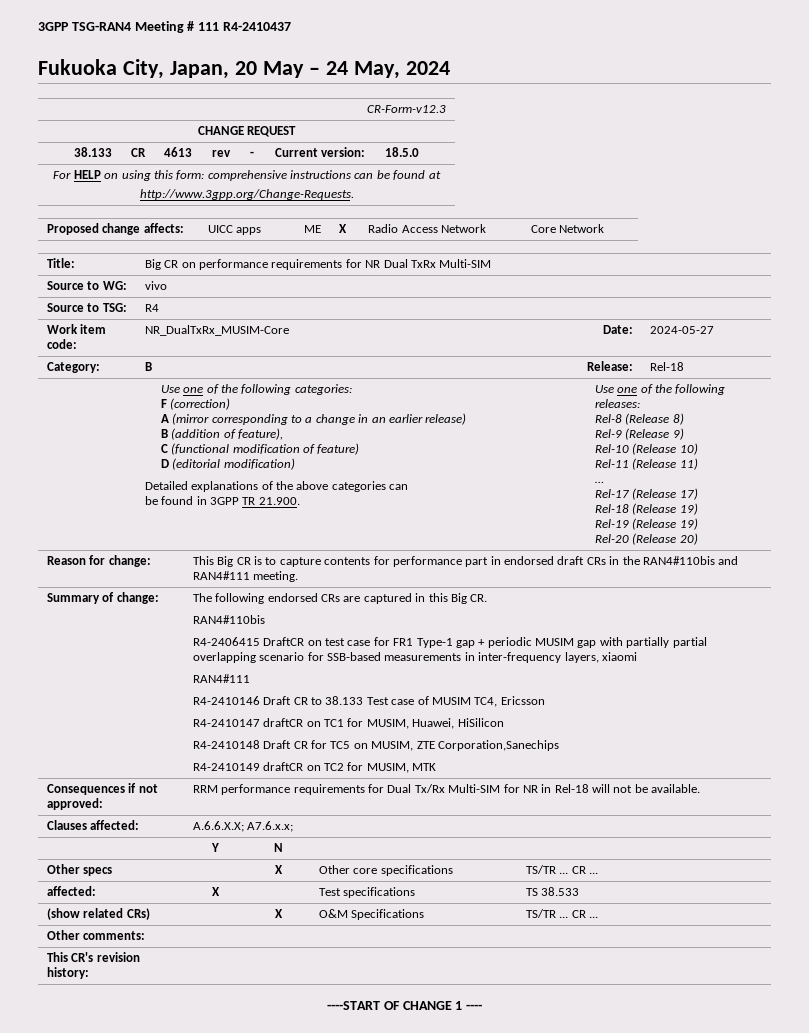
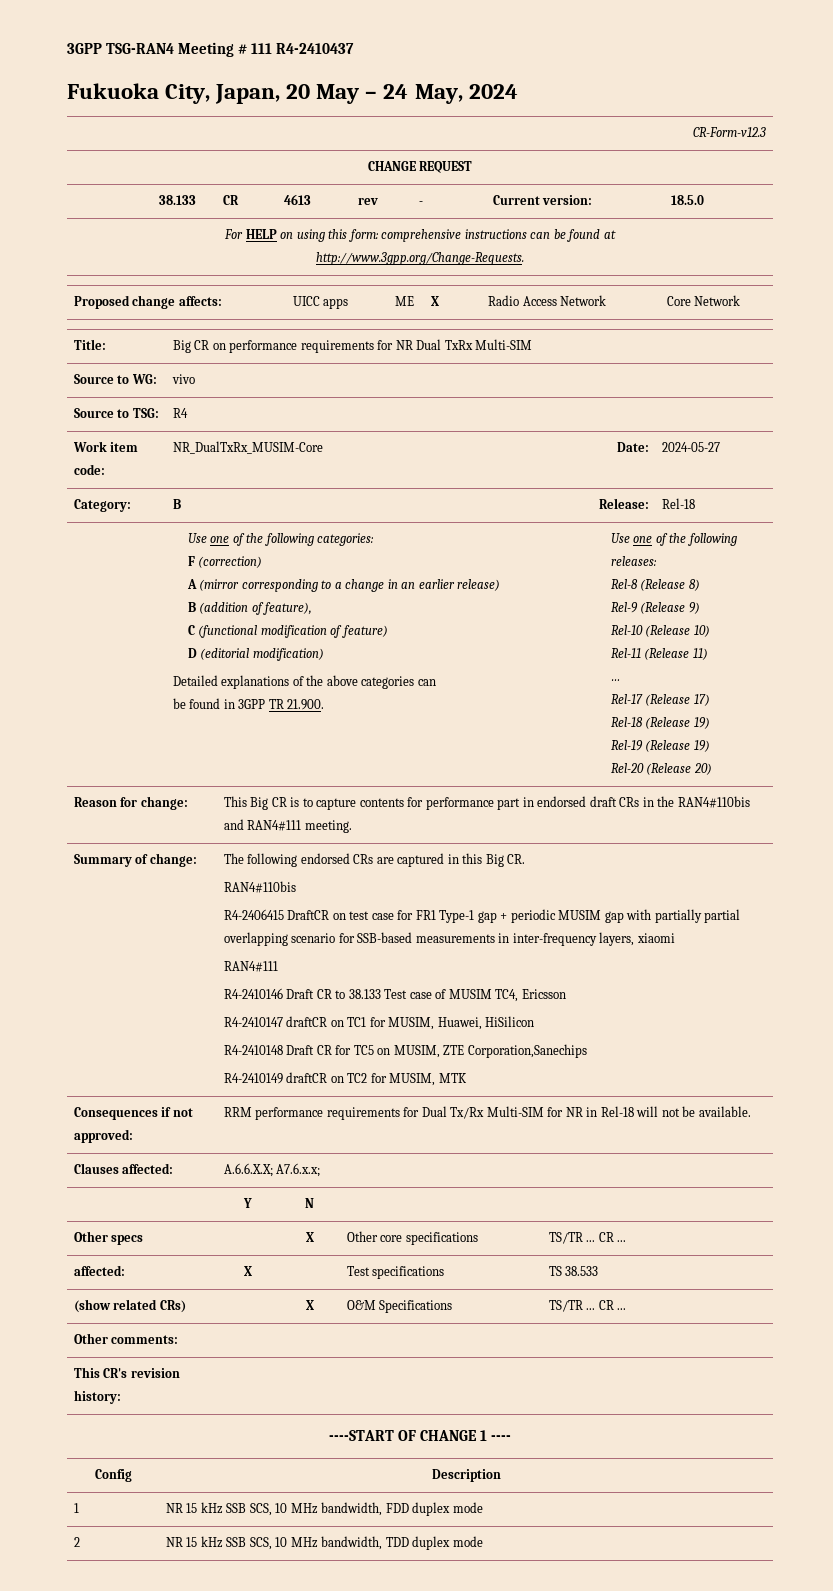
+ Config | Description
+ 1 | NR 15 kHz SSB SCS, 10 MHz bandwidth, FDD duplex mode
+ 2 | NR 15 kHz SSB SCS, 10 MHz bandwidth, TDD duplex mode

